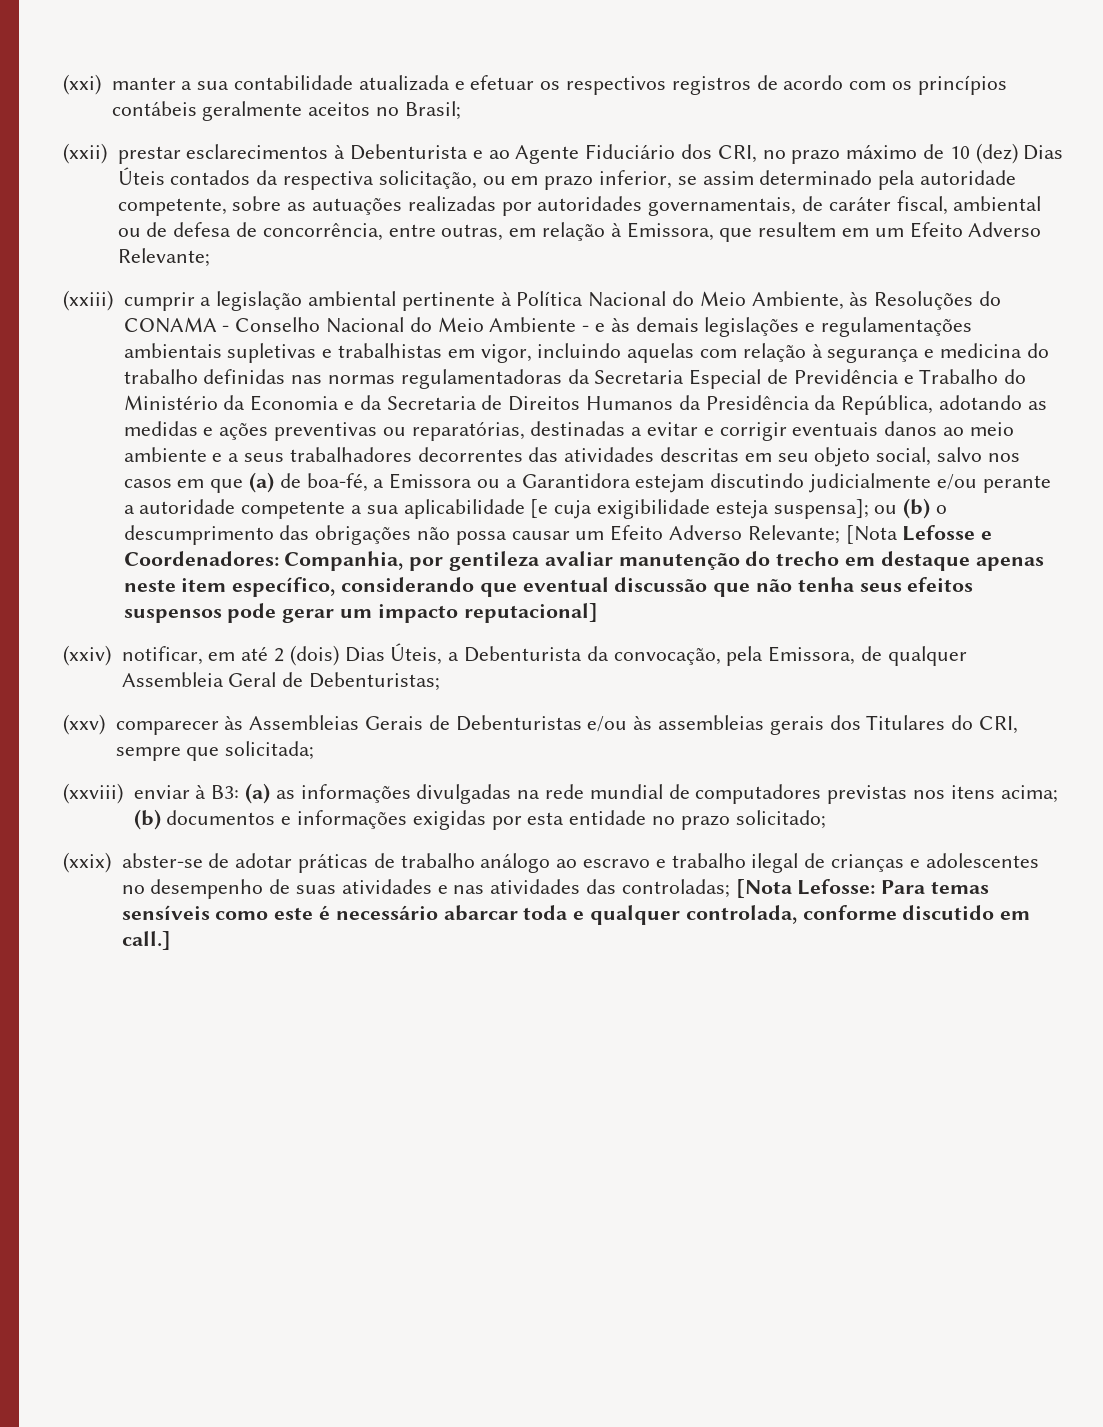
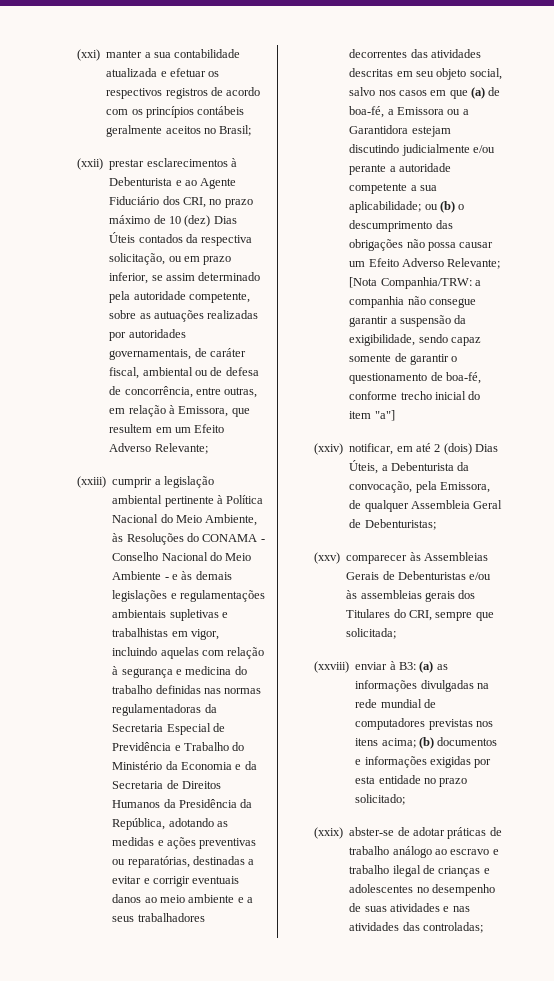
- (xxiii) cumprir a legislação ambiental pertinente à Política Nacional do Meio Ambiente, às Resoluções do CONAMA - Conselho Nacional do Meio Ambiente - e às demais legislações e regulamentações ambientais supletivas e trabalhistas em vigor, incluindo aquelas com relação à segurança e medicina do trabalho definidas nas normas regulamentadoras da Secretaria Especial de Previdência e Trabalho do Ministério da Economia e da Secretaria de Direitos Humanos da Presidência da República, adotando as medidas e ações preventivas ou reparatórias, destinadas a evitar e corrigir eventuais danos ao meio ambiente e a seus trabalhadores decorrentes das atividades descritas em seu objeto social, salvo nos casos em que (a) de boa-fé, a Emissora ou a Garantidora estejam discutindo judicialmente e/ou perante a autoridade competente a sua aplicabilidade [e cuja exigibilidade esteja suspensa];
+ (xxiii) cumprir a legislação ambiental pertinente à Política Nacional do Meio Ambiente, às Resoluções do CONAMA - Conselho Nacional do Meio Ambiente - e às demais legislações e regulamentações ambientais supletivas e trabalhistas em vigor, incluindo aquelas com relação à segurança e medicina do trabalho definidas nas normas regulamentadoras da Secretaria Especial de Previdência e Trabalho do Ministério da Economia e da Secretaria de Direitos Humanos da Presidência da República, adotando as medidas e ações preventivas ou reparatórias, destinadas a evitar e corrigir eventuais danos ao meio ambiente e a seus trabalhadores decorrentes das atividades descritas em seu objeto social, salvo nos casos em que (a) de boa-fé, a Emissora ou a Garantidora estejam discutindo judicialmente e/ou perante a autoridade competente a sua aplicabilidade;
- [Nota Lefosse e Coordenadores: Companhia, por gentileza avaliar manutenção do trecho em destaque apenas neste item específico, considerando que eventual discussão que não tenha seus efeitos suspensos pode gerar um impacto reputacional]
+ [Nota Companhia/TRW: a companhia não consegue garantir a suspensão da exigibilidade, sendo capaz somente de garantir o questionamento de boa-fé, conforme trecho inicial do item "a"]
- (xxix) abster-se de adotar práticas de trabalho análogo ao escravo e trabalho ilegal de crianças e adolescentes no desempenho de suas atividades e nas atividades das controladas; [Nota Lefosse: Para temas sensíveis como este é necessário abarcar toda e qualquer controlada, conforme discutido em call.]
+ (xxix) abster-se de adotar práticas de trabalho análogo ao escravo e trabalho ilegal de crianças e adolescentes no desempenho de suas atividades e nas atividades das controladas;

